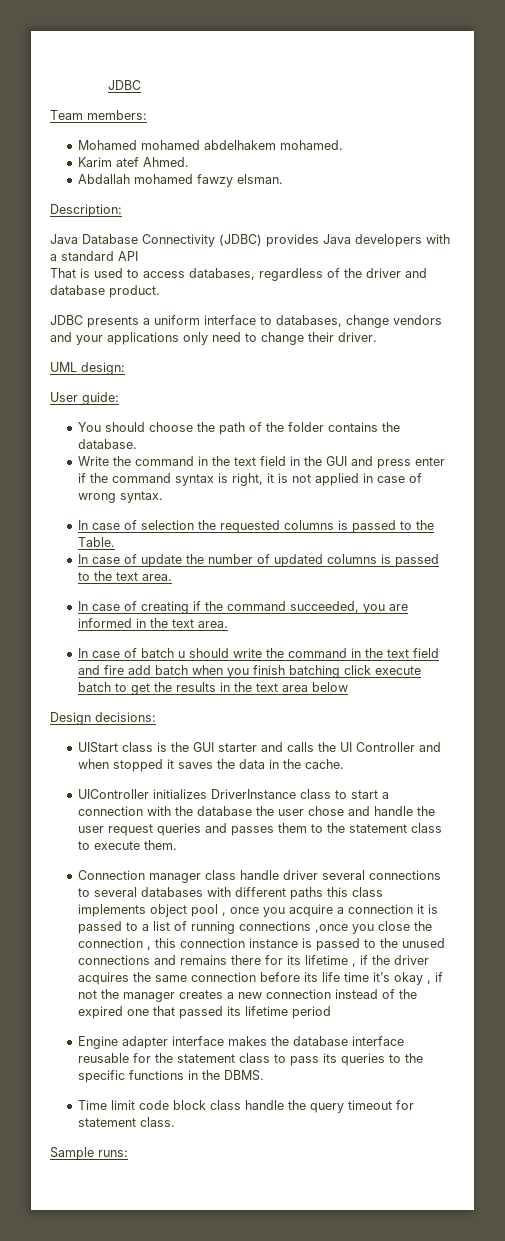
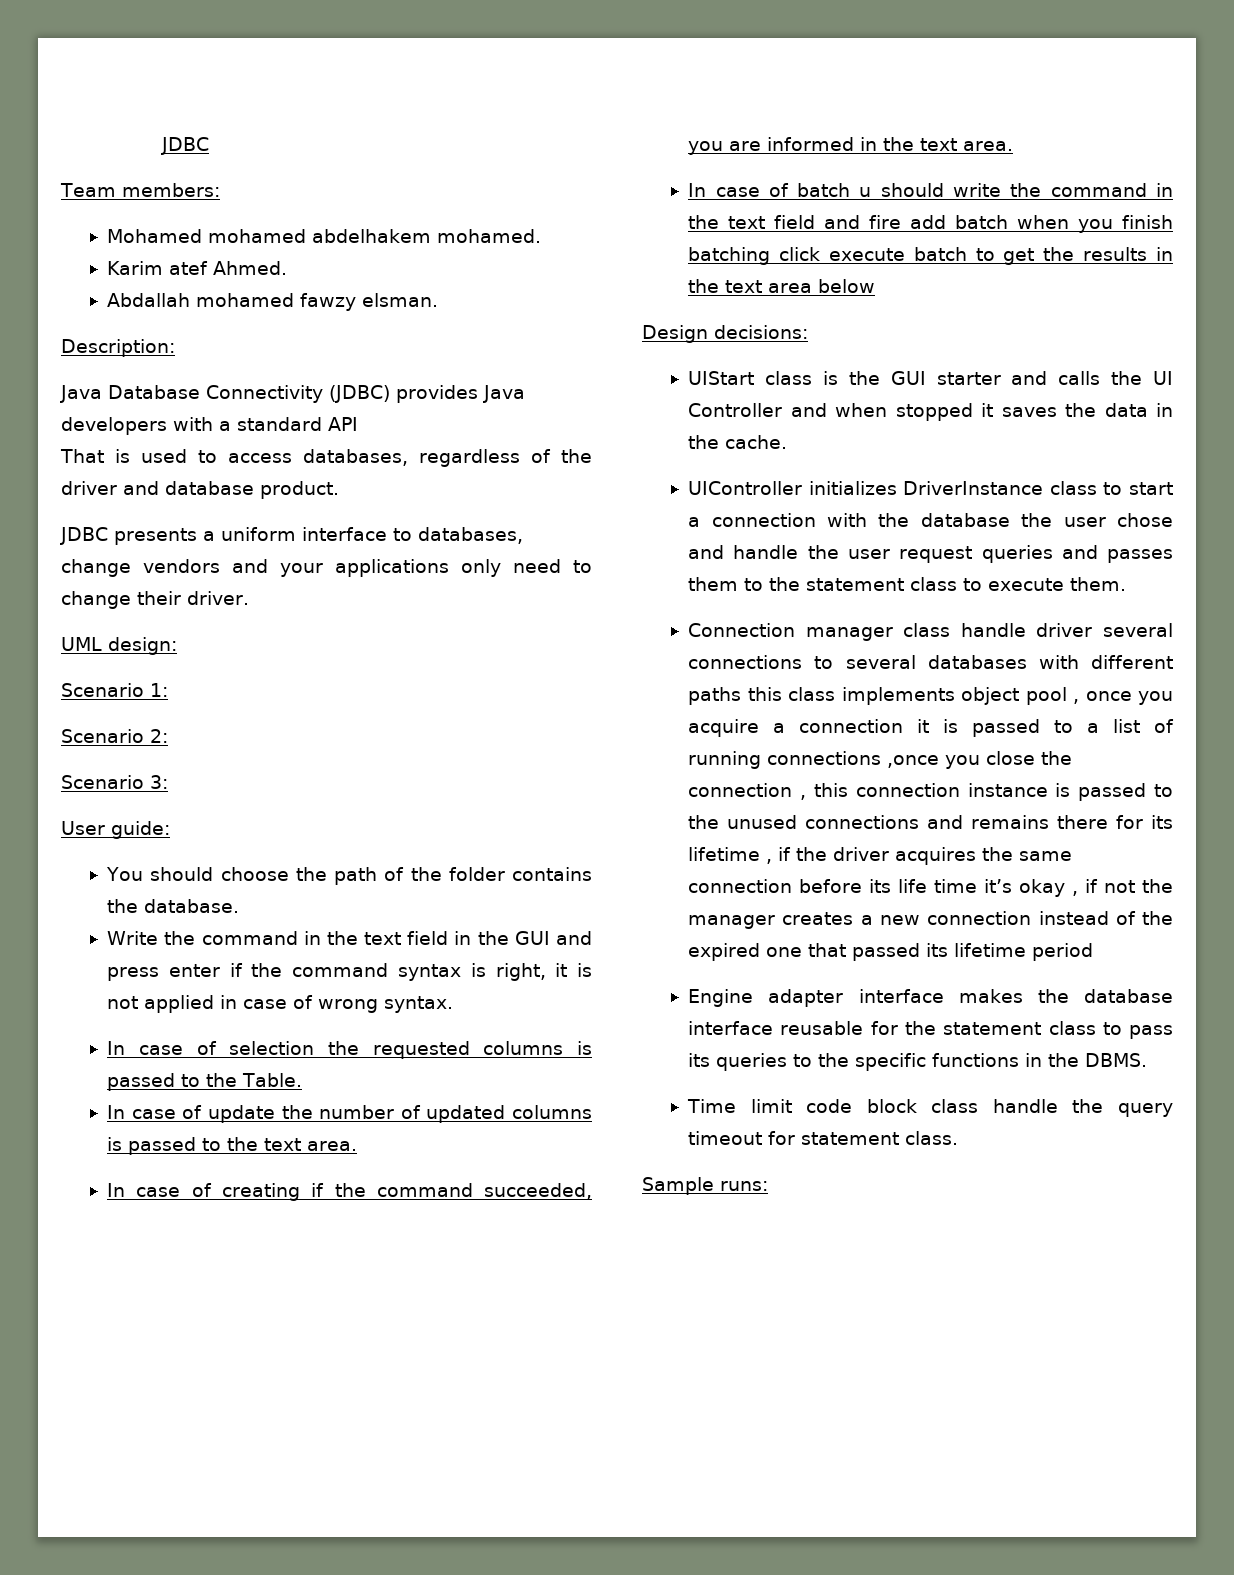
+ Scenario 1:
+ Scenario 2:
+ Scenario 3:

